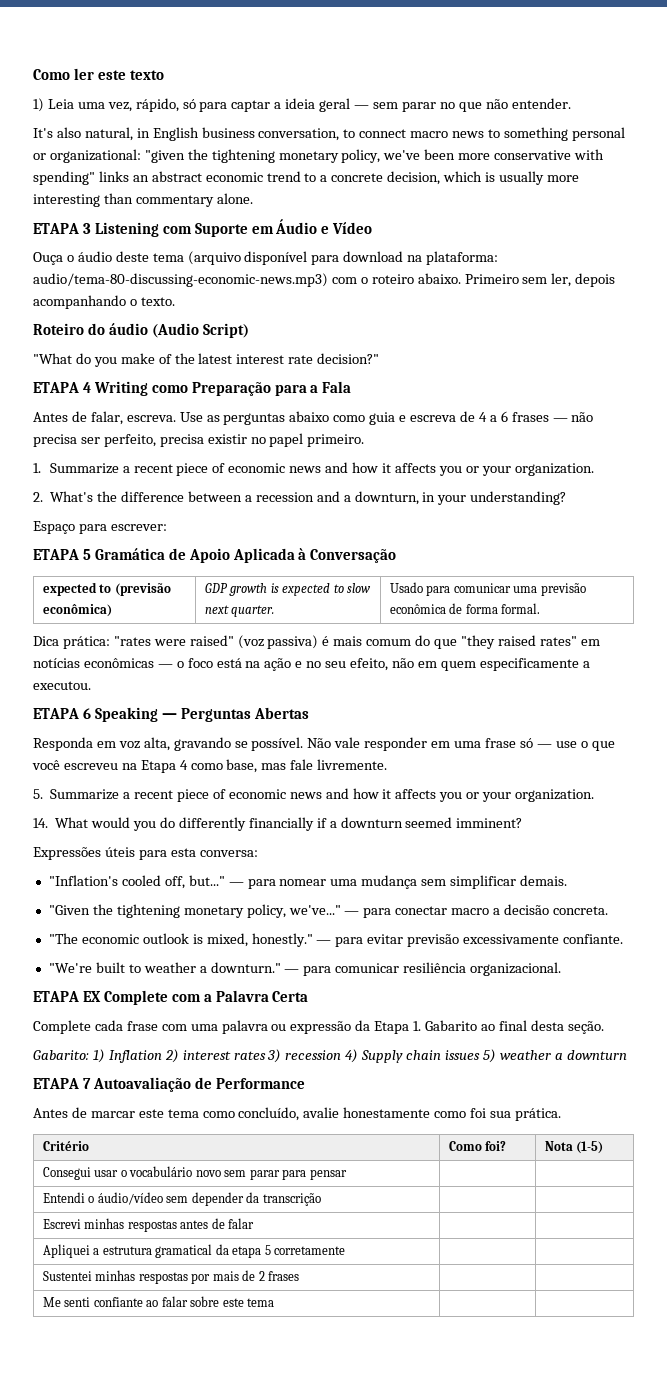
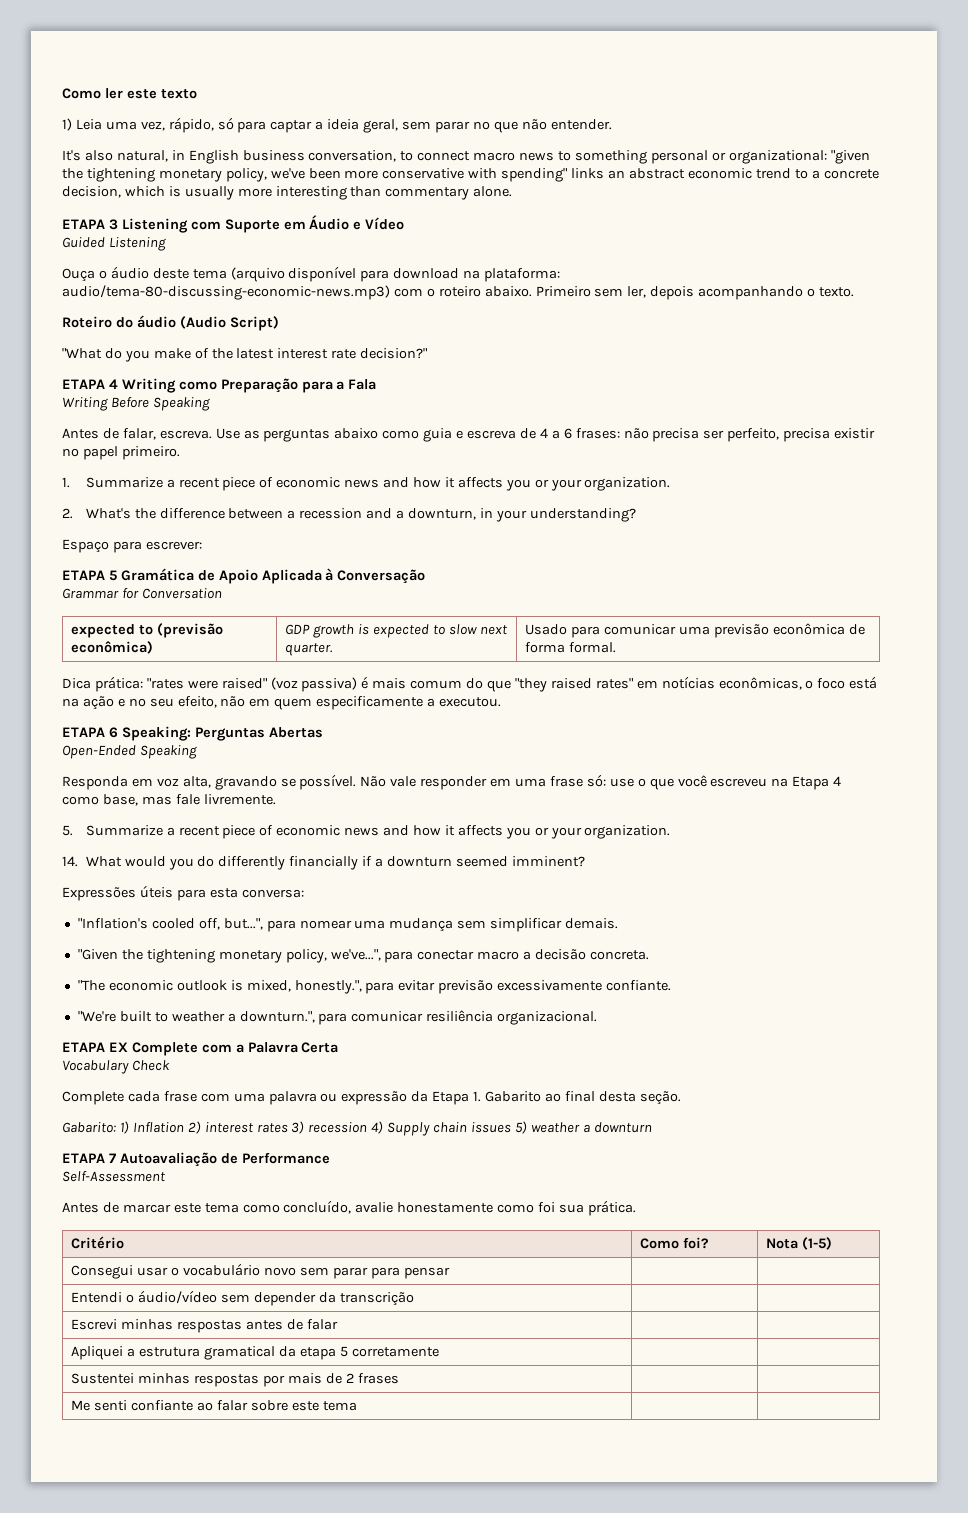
- 1) Leia uma vez, rápido, só para captar a ideia geral — sem parar no que não entender.
+ 1) Leia uma vez, rápido, só para captar a ideia geral, sem parar no que não entender.
+ Guided Listening
+ Writing Before Speaking
- Use as perguntas abaixo como guia e escreva de 4 a 6 frases — não precisa ser perfeito, precisa existir no papel primeiro.
+ Use as perguntas abaixo como guia e escreva de 4 a 6 frases: não precisa ser perfeito, precisa existir no papel primeiro.
+ Grammar for Conversation
- Dica prática: "rates were raised" (voz passiva) é mais comum do que "they raised rates" em notícias econômicas — o foco está na ação e no seu efeito, não em quem especificamente a executou.
+ Dica prática: "rates were raised" (voz passiva) é mais comum do que "they raised rates" em notícias econômicas, o foco está na ação e no seu efeito, não em quem especificamente a executou.
- ETAPA 6 Speaking — Perguntas Abertas
+ ETAPA 6 Speaking: Perguntas Abertas
+ Open-Ended Speaking
- Não vale responder em uma frase só — use o que você escreveu na Etapa 4 como base, mas fale livremente.
+ Não vale responder em uma frase só: use o que você escreveu na Etapa 4 como base, mas fale livremente.
- "Inflation's cooled off, but..." — para nomear uma mudança sem simplificar demais.
+ "Inflation's cooled off, but...", para nomear uma mudança sem simplificar demais.
- "Given the tightening monetary policy, we've..." — para conectar macro a decisão concreta.
+ "Given the tightening monetary policy, we've...", para conectar macro a decisão concreta.
- "The economic outlook is mixed, honestly." — para evitar previsão excessivamente confiante.
+ "The economic outlook is mixed, honestly.", para evitar previsão excessivamente confiante.
- "We're built to weather a downturn." — para comunicar resiliência organizacional.
+ "We're built to weather a downturn.", para comunicar resiliência organizacional.
+ Vocabulary Check
+ Self-Assessment

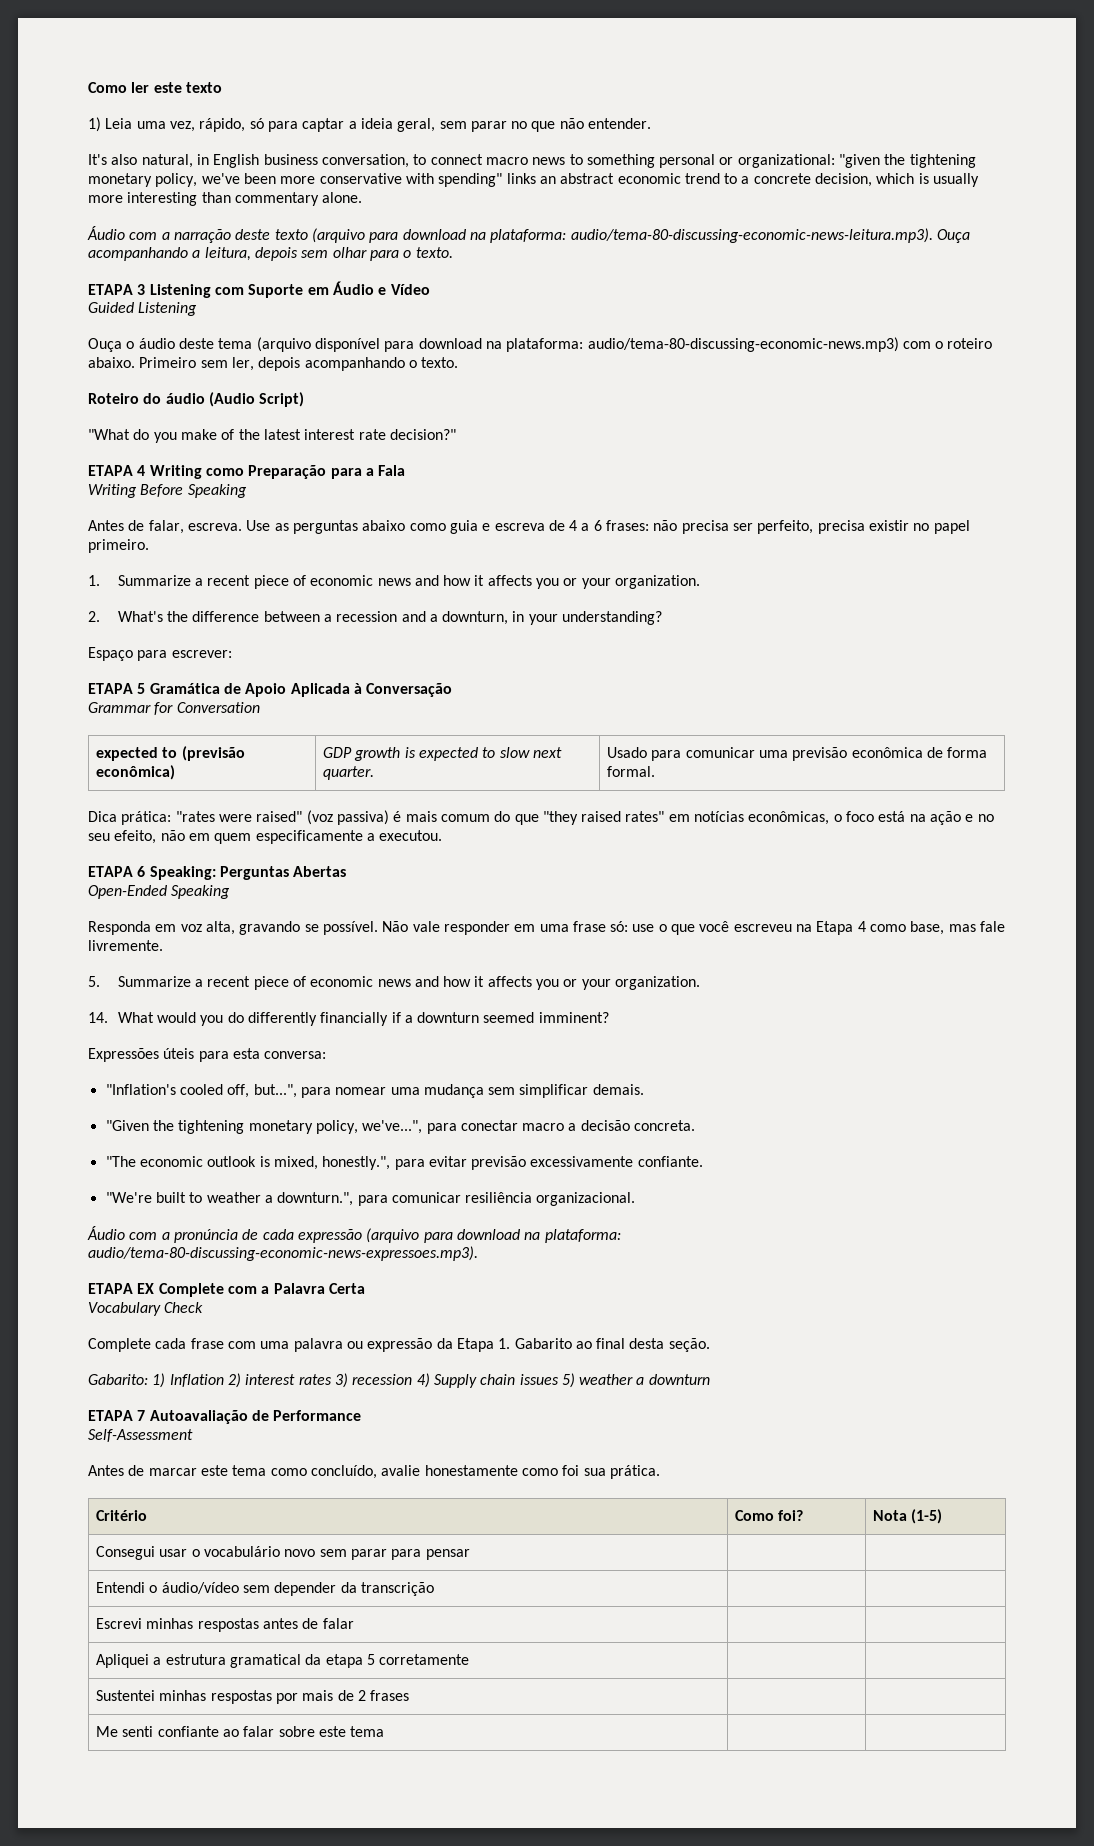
+ Áudio com a narração deste texto (arquivo para download na plataforma: audio/tema-80-discussing-economic-news-leitura.mp3). Ouça acompanhando a leitura, depois sem olhar para o texto.
+ Áudio com a pronúncia de cada expressão (arquivo para download na plataforma: audio/tema-80-discussing-economic-news-expressoes.mp3).

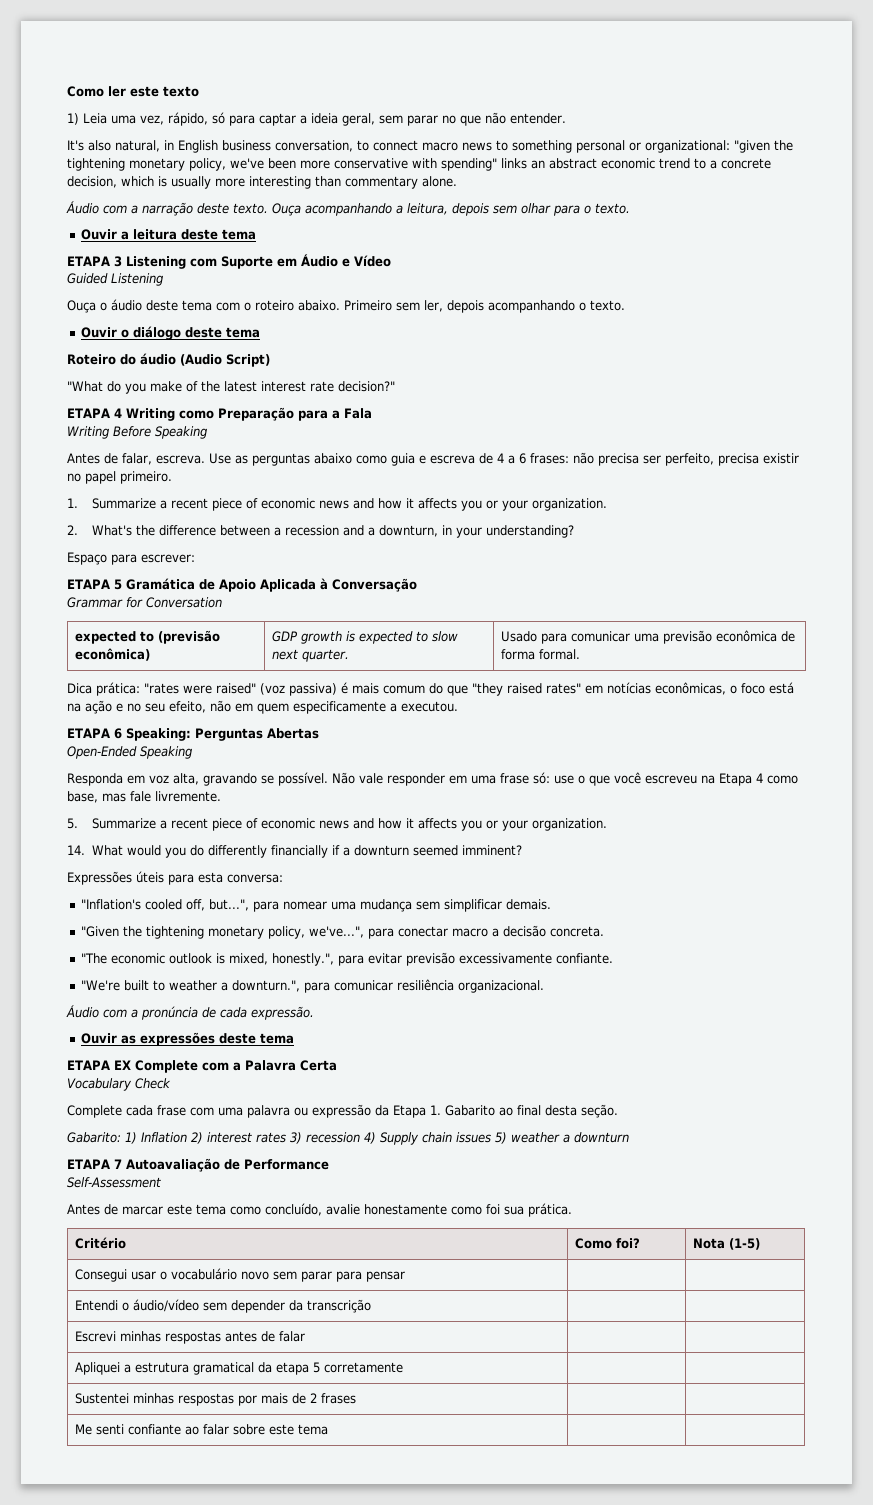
- Áudio com a narração deste texto (arquivo para download na plataforma: audio/tema-80-discussing-economic-news-leitura.mp3). Ouça acompanhando a leitura, depois sem olhar para o texto.
+ Áudio com a narração deste texto. Ouça acompanhando a leitura, depois sem olhar para o texto.
+ Ouvir a leitura deste tema
- Ouça o áudio deste tema (arquivo disponível para download na plataforma: audio/tema-80-discussing-economic-news.mp3) com o roteiro abaixo.
+ Ouça o áudio deste tema com o roteiro abaixo.
+ Ouvir o diálogo deste tema
- Áudio com a pronúncia de cada expressão (arquivo para download na plataforma: audio/tema-80-discussing-economic-news-expressoes.mp3).
+ Áudio com a pronúncia de cada expressão.
+ Ouvir as expressões deste tema

